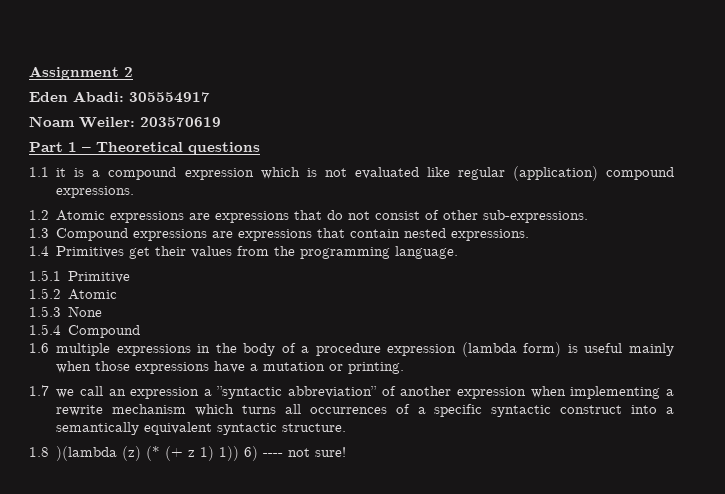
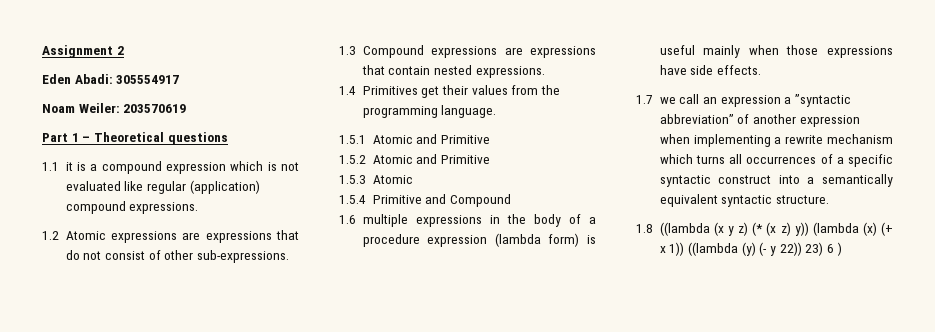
- 1.5.1 Primitive
- 1.5.2 Atomic
+ 1.5.1 Atomic and Primitive
+ 1.5.2 Atomic and Primitive
+ 1.5.3 Atomic
- 1.5.3 None
- 1.5.4 Compound
+ 1.5.4 Primitive and Compound
- 1.6 multiple expressions in the body of a procedure expression (lambda form) is useful mainly when those expressions have a mutation or printing.
+ 1.6 multiple expressions in the body of a procedure expression (lambda form) is useful mainly when those expressions have side effects.
- 1.8 )(lambda (z) (* (+ z 1) 1)) 6) ---- not sure!
+ 1.8 ((lambda (x y z) (* (x z) y)) (lambda (x) (+ x 1)) ((lambda (y) (- y 22)) 23) 6 )

